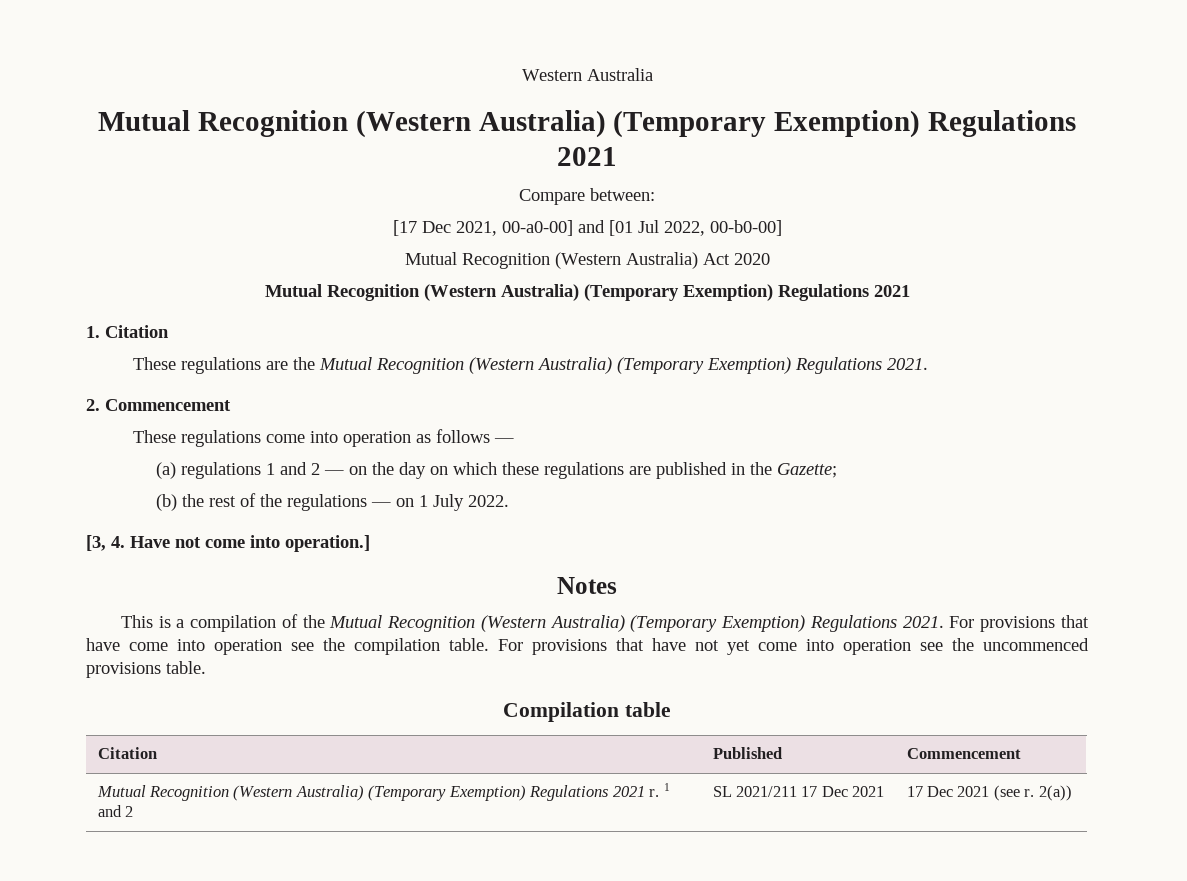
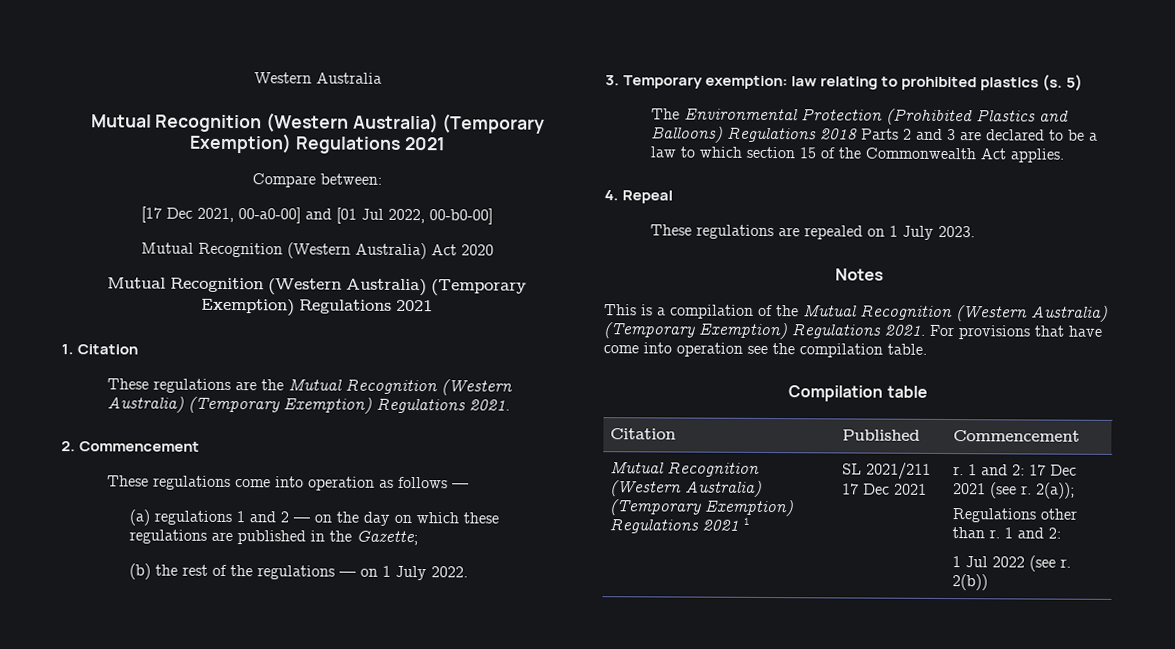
- [3, 4. Have not come into operation.]
+ 3. Temporary exemption: law relating to prohibited plastics (s. 5)
+ The Environmental Protection (Prohibited Plastics and Balloons) Regulations 2018 Parts 2 and 3 are declared to be a law to which section 15 of the Commonwealth Act applies.
+ 4. Repeal
+ These regulations are repealed on 1 July 2023.
- For provisions that have not yet come into operation see the uncommenced provisions table.
- Mutual Recognition (Western Australia) (Temporary Exemption) Regulations 2021 r. 1 and 2 | SL 2021/211 17 Dec 2021 | 17 Dec 2021 (see r. 2(a))
+ Mutual Recognition (Western Australia) (Temporary Exemption) Regulations 2021 1 | SL 2021/211 17 Dec 2021 | r. 1 and 2: 17 Dec 2021 (see r. 2(a));
+ Regulations other than r. 1 and 2:
+ 1 Jul 2022 (see r. 2(b))

